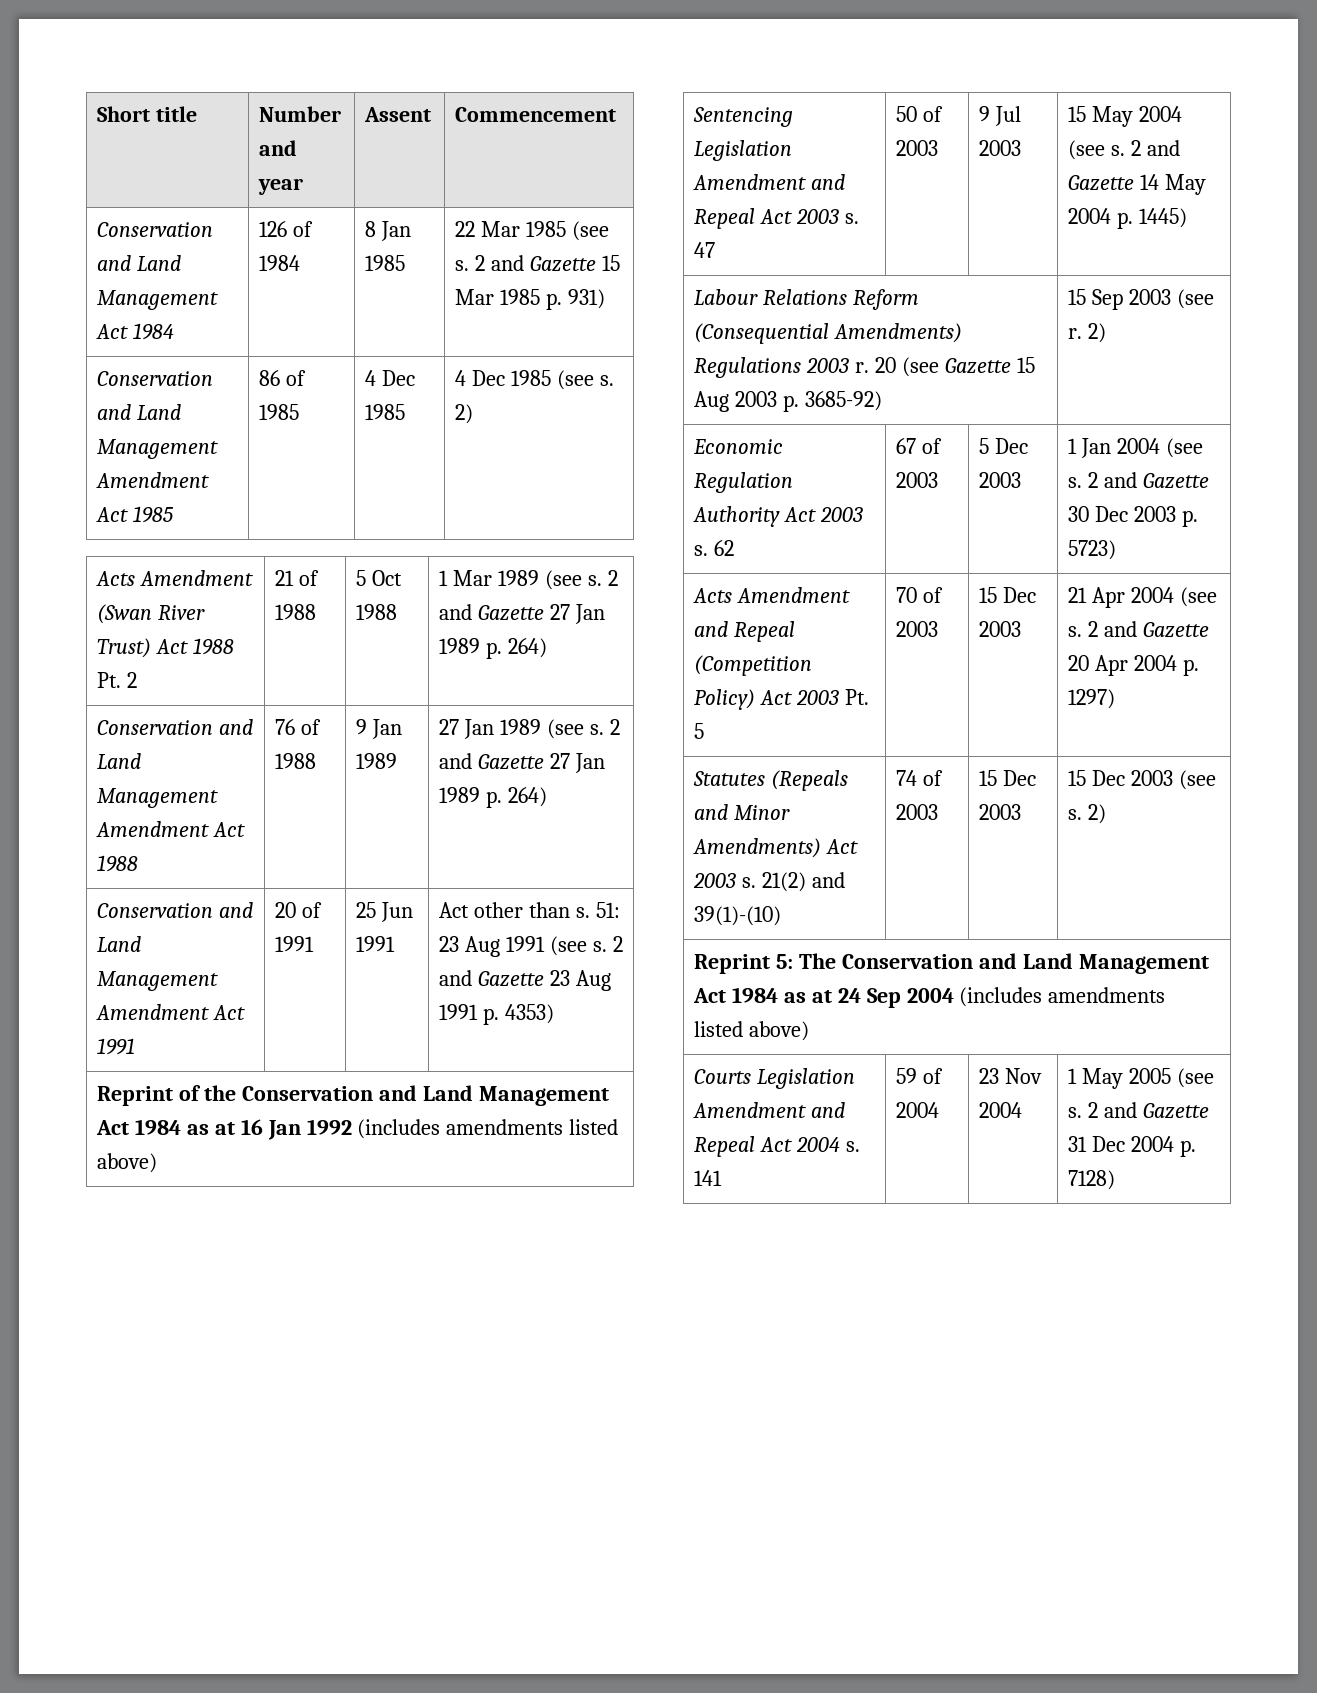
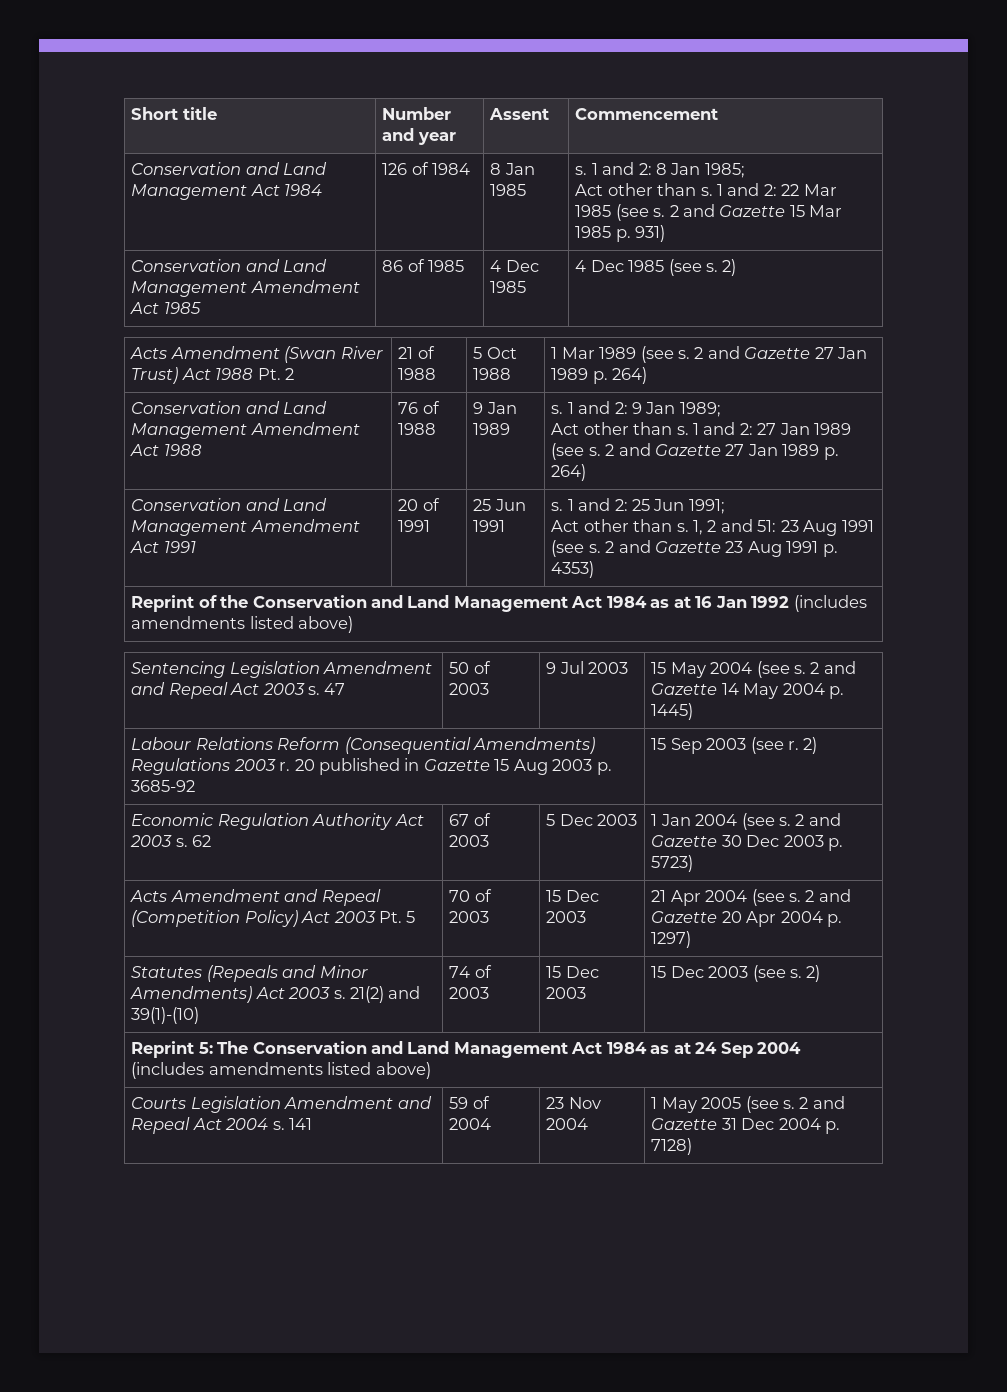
- Conservation and Land Management Act 1984 | 126 of 1984 | 8 Jan 1985 | 22 Mar 1985 (see s. 2 and Gazette 15 Mar 1985 p. 931)
+ Conservation and Land Management Act 1984 | 126 of 1984 | 8 Jan 1985 | s. 1 and 2: 8 Jan 1985;
+ Act other than s. 1 and 2: 22 Mar 1985 (see s. 2 and Gazette 15 Mar 1985 p. 931)
- Conservation and Land Management Amendment Act 1988 | 76 of 1988 | 9 Jan 1989 | 27 Jan 1989 (see s. 2 and Gazette 27 Jan 1989 p. 264)
+ Conservation and Land Management Amendment Act 1988 | 76 of 1988 | 9 Jan 1989 | s. 1 and 2: 9 Jan 1989;
+ Act other than s. 1 and 2: 27 Jan 1989 (see s. 2 and Gazette 27 Jan 1989 p. 264)
- Act other than s. 51: 23 Aug 1991 (see s.
+ s. 1 and 2: 25 Jun 1991;
+ Act other than s. 1, 2 and 51: 23 Aug 1991 (see s.
- Labour Relations Reform (Consequential Amendments) Regulations 2003 r. 20 (see Gazette 15 Aug 2003 p. 3685-92) | 15 Sep 2003 (see r. 2)
+ Labour Relations Reform (Consequential Amendments) Regulations 2003 r. 20 published in Gazette 15 Aug 2003 p. 3685-92 | 15 Sep 2003 (see r. 2)

